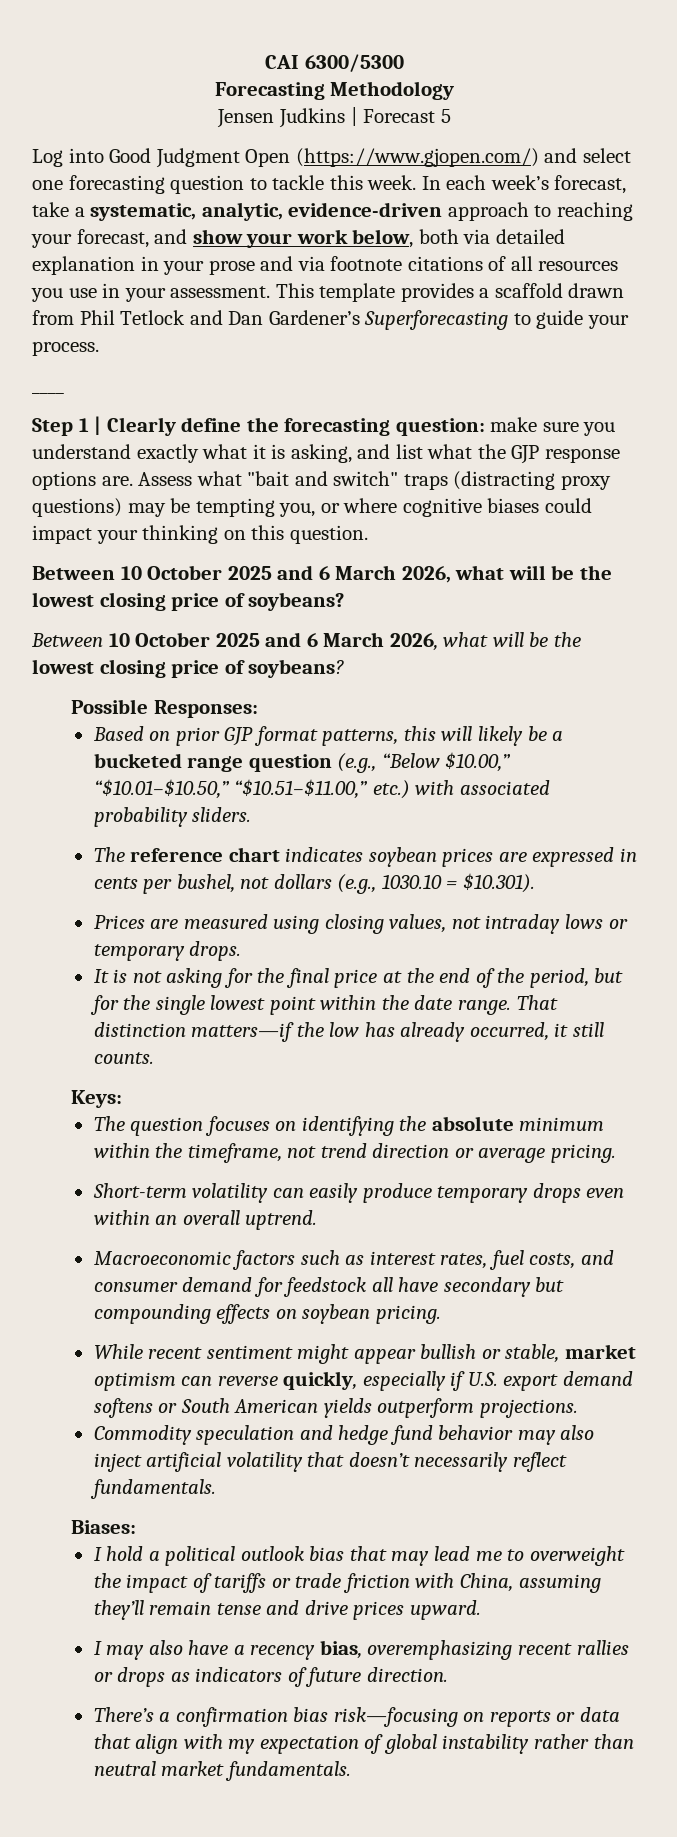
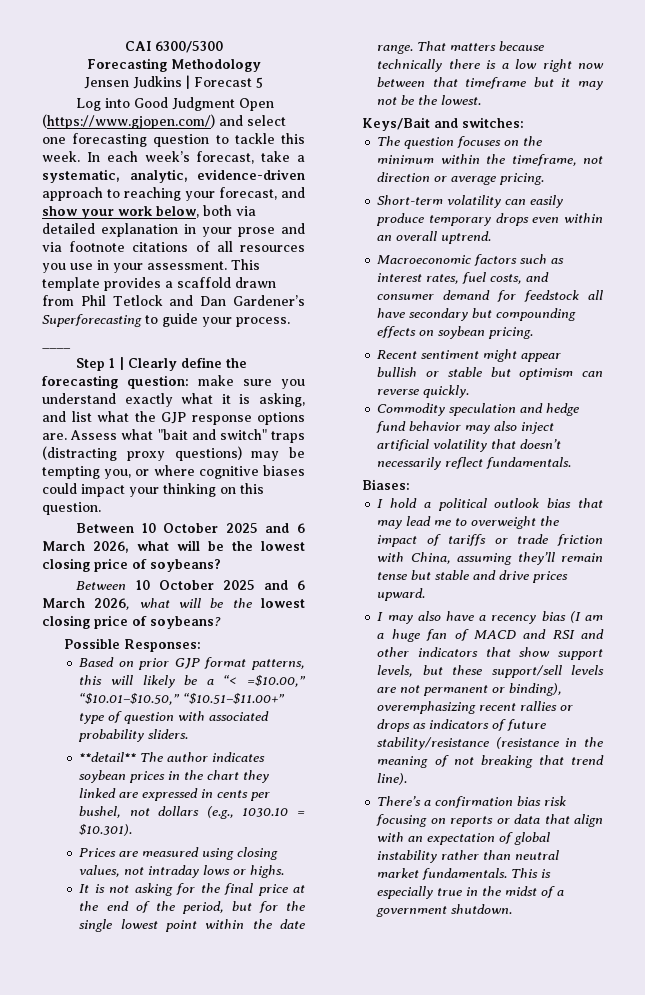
- Based on prior GJP format patterns, this will likely be a bucketed range question (e.g., “Below $10.00,” “$10.01–$10.50,” “$10.51–$11.00,” etc.) with associated probability sliders.
- The reference chart indicates soybean prices are expressed in cents per bushel, not dollars (e.g., 1030.10 = $10.301).
+ Based on prior GJP format patterns, this will likely be a “< =$10.00,” “$10.01–$10.50,” “$10.51–$11.00+” type of question with associated probability sliders.
+ **detail** The author indicates soybean prices in the chart they linked are expressed in cents per bushel, not dollars (e.g., 1030.10 = $10.301).
- Prices are measured using closing values, not intraday lows or temporary drops.
+ Prices are measured using closing values, not intraday lows or highs.
- That distinction matters—if the low has already occurred, it still counts.
- Keys:
+ That matters because technically there is a low right now between that timeframe but it may not be the lowest.
+ Keys/Bait and switches:
- The question focuses on identifying the absolute minimum within the timeframe, not trend direction or average pricing.
+ The question focuses on the minimum within the timeframe, not direction or average pricing.
- While recent sentiment might appear bullish or stable, market optimism can reverse quickly, especially if U.S. export demand softens or South American yields outperform projections.
+ Recent sentiment might appear bullish or stable but optimism can reverse quickly.
- I hold a political outlook bias that may lead me to overweight the impact of tariffs or trade friction with China, assuming they’ll remain tense and drive prices upward.
+ I hold a political outlook bias that may lead me to overweight the impact of tariffs or trade friction with China, assuming they’ll remain tense but stable and drive prices upward.
- I may also have a recency bias, overemphasizing recent rallies or drops as indicators of future direction.
+ I may also have a recency bias (I am a huge fan of MACD and RSI and other indicators that show support levels, but these support/sell levels are not permanent or binding), overemphasizing recent rallies or drops as indicators of future stability/resistance (resistance in the meaning of not breaking that trend line).
- There’s a confirmation bias risk—focusing on reports or data that align with my expectation of global instability rather than neutral market fundamentals.
+ There’s a confirmation bias risk focusing on reports or data that align with an expectation of global instability rather than neutral market fundamentals.
+ This is especially true in the midst of a government shutdown.

